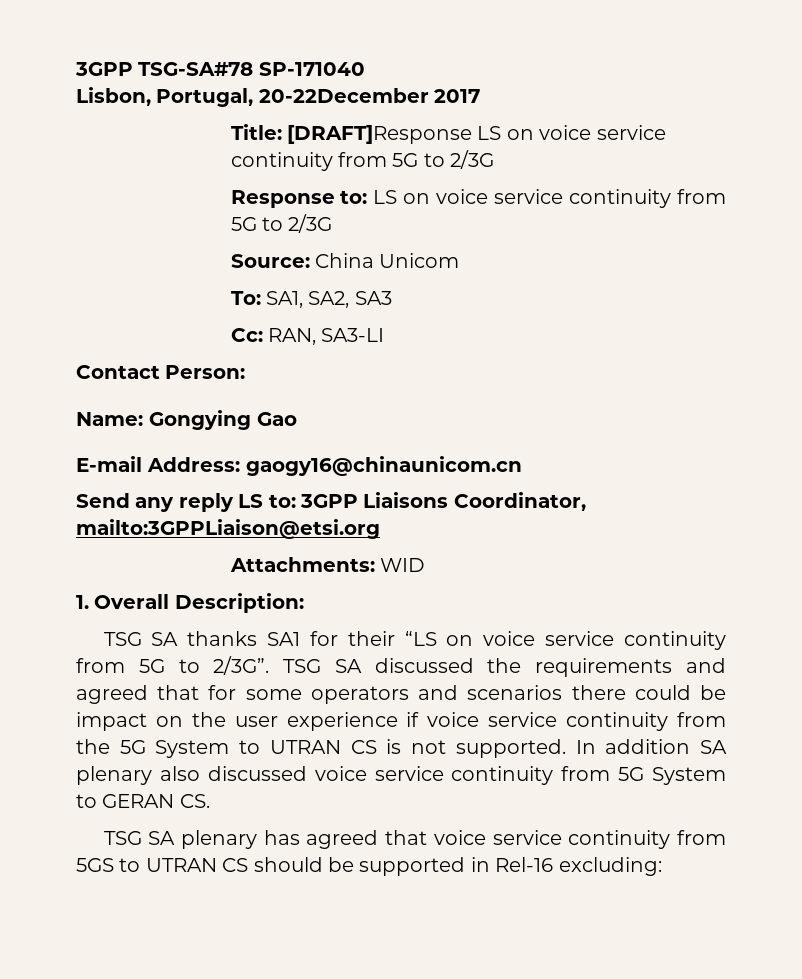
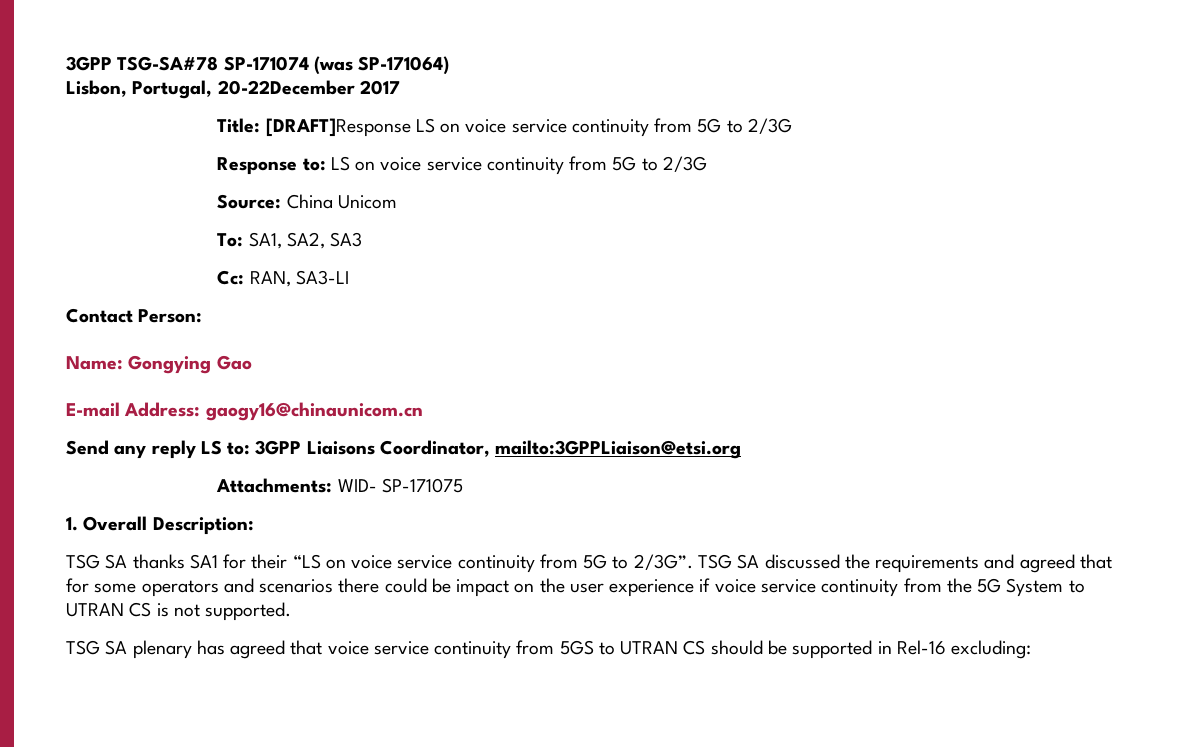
- 3GPP TSG-SA#78 SP-171040
+ 3GPP TSG-SA#78 SP-171074 (was SP-171064)
- Attachments: WID
+ Attachments: WID- SP-171075
- In addition SA plenary also discussed voice service continuity from 5G System to GERAN CS.

